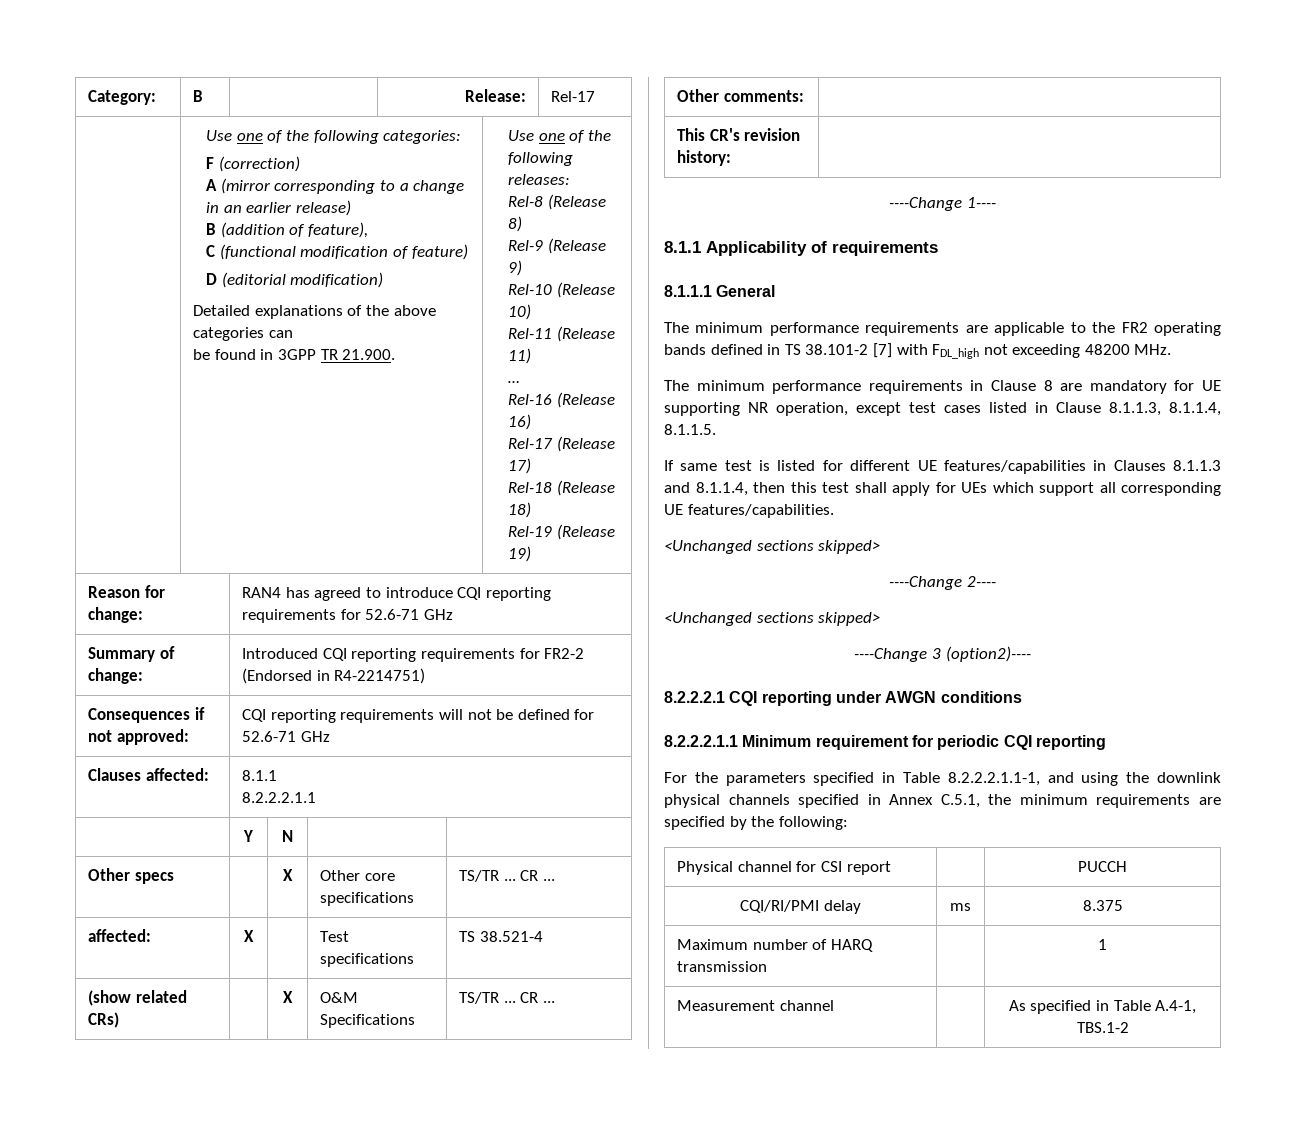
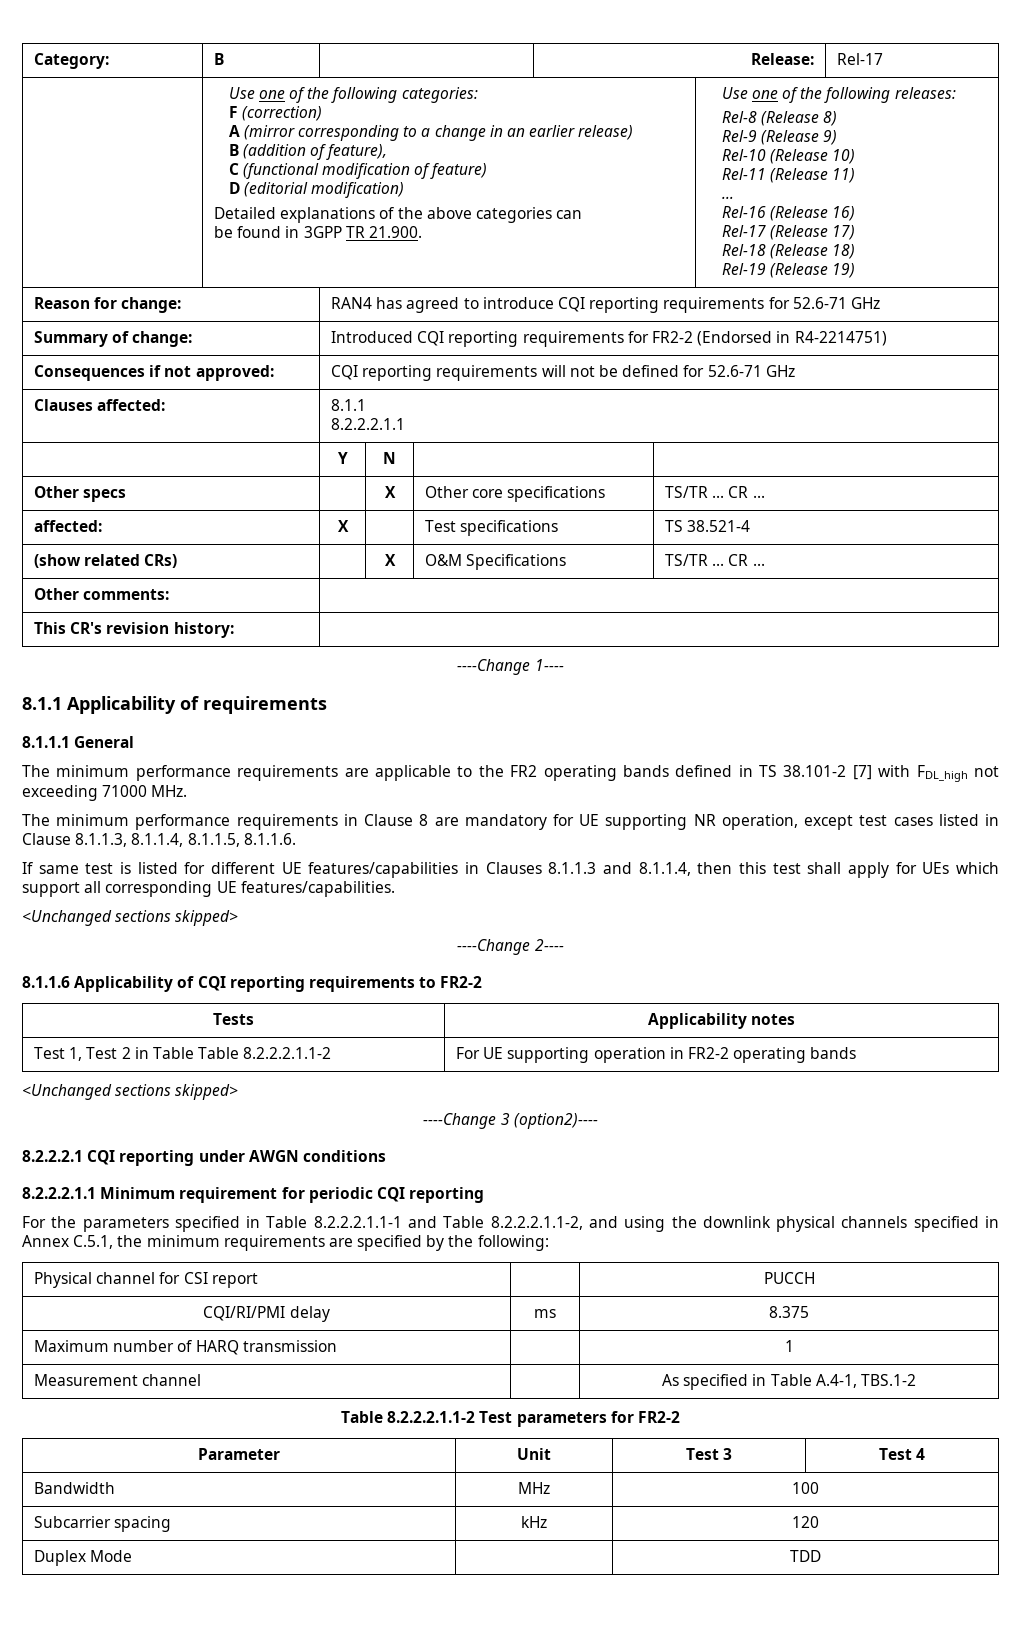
- The minimum performance requirements are applicable to the FR2 operating bands defined in TS 38.101-2 [7] with FDL_high not exceeding 48200 MHz.
+ The minimum performance requirements are applicable to the FR2 operating bands defined in TS 38.101-2 [7] with FDL_high not exceeding 71000 MHz.
- The minimum performance requirements in Clause 8 are mandatory for UE supporting NR operation, except test cases listed in Clause 8.1.1.3, 8.1.1.4, 8.1.1.5.
+ The minimum performance requirements in Clause 8 are mandatory for UE supporting NR operation, except test cases listed in Clause 8.1.1.3, 8.1.1.4, 8.1.1.5, 8.1.1.6.
+ 8.1.1.6 Applicability of CQI reporting requirements to FR2-2
+ Tests | Applicability notes
+ Test 1, Test 2 in Table Table 8.2.2.2.1.1-2 | For UE supporting operation in FR2-2 operating bands
- For the parameters specified in Table 8.2.2.2.1.1-1, and using the downlink physical channels specified in Annex C.5.1, the minimum requirements are specified by the following:
+ For the parameters specified in Table 8.2.2.2.1.1-1 and Table 8.2.2.2.1.1-2, and using the downlink physical channels specified in Annex C.5.1, the minimum requirements are specified by the following:
+ Table 8.2.2.2.1.1-2 Test parameters for FR2-2
+ Parameter | Unit | Test 3 | Test 4
+ Bandwidth | MHz | 100
+ Subcarrier spacing | kHz | 120
+ Duplex Mode | | TDD

